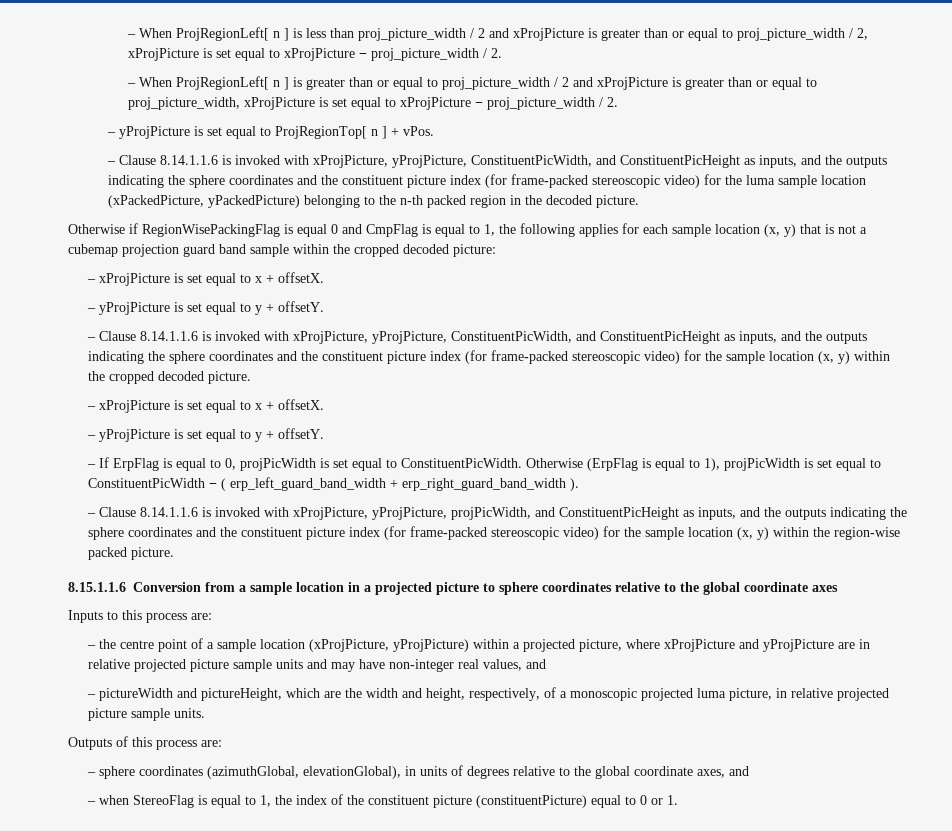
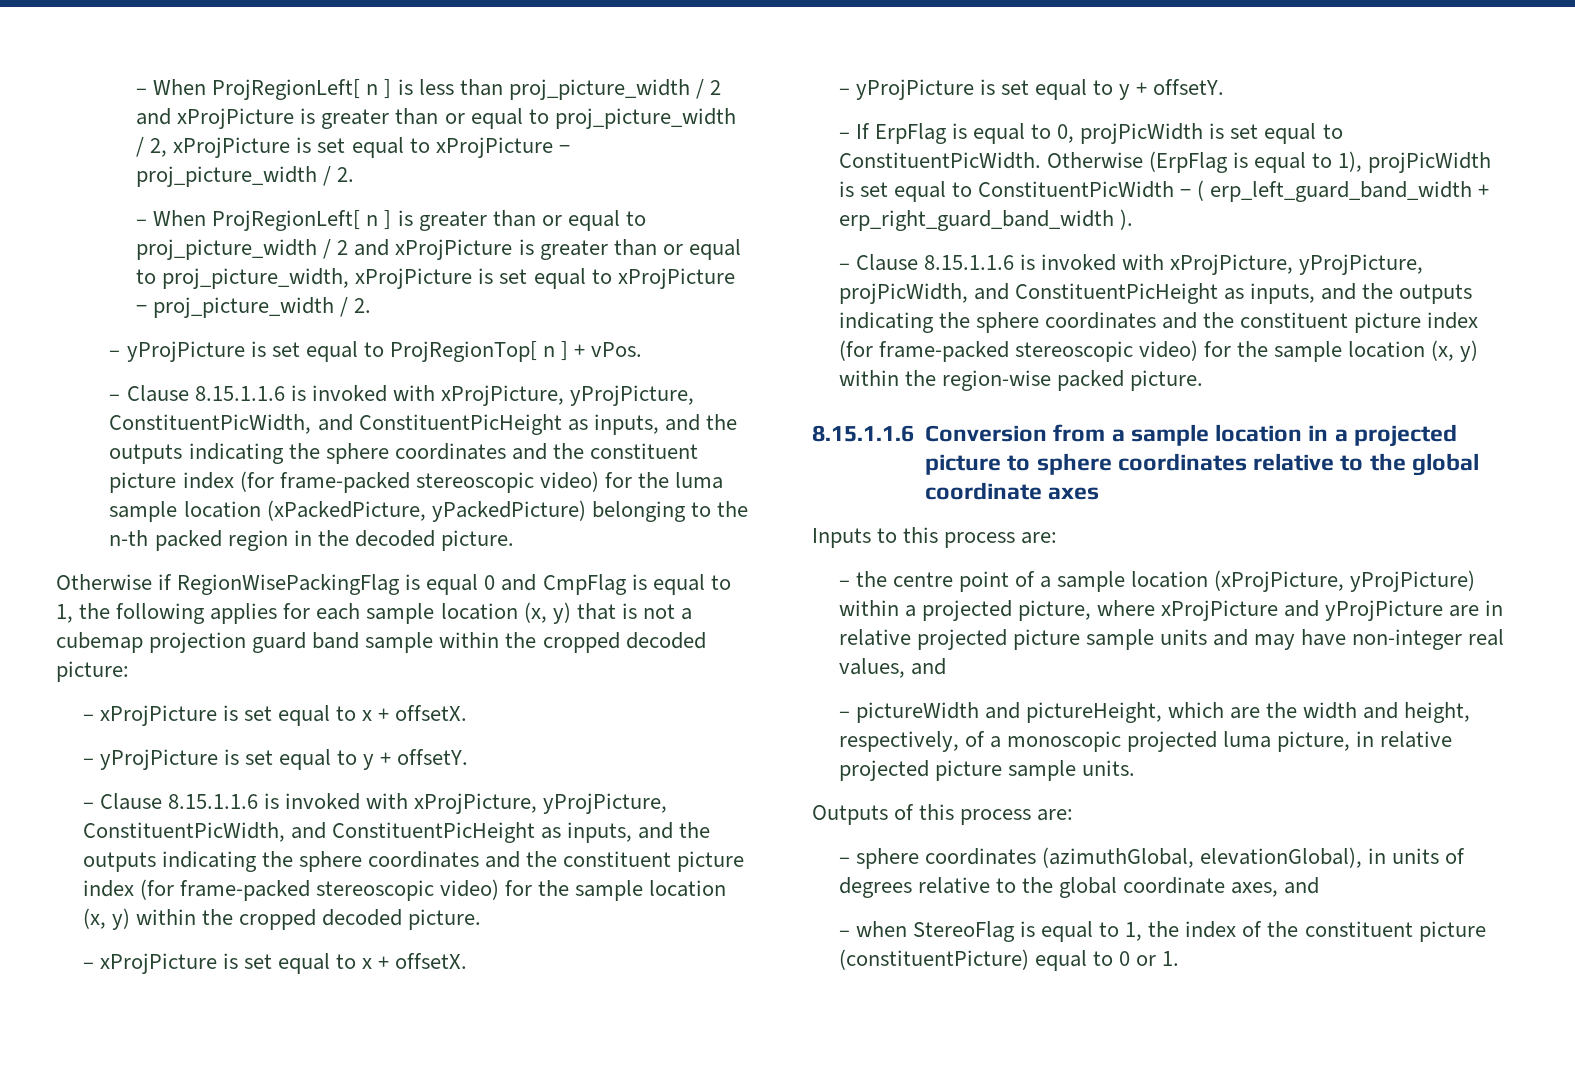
- – Clause 8.14.1.1.6 is invoked with xProjPicture, yProjPicture, ConstituentPicWidth, and ConstituentPicHeight as inputs, and the outputs indicating the sphere coordinates and the constituent picture index (for frame-packed stereoscopic video) for the luma sample location (xPackedPicture, yPackedPicture) belonging to the n-th packed region in the decoded picture.
+ – Clause 8.15.1.1.6 is invoked with xProjPicture, yProjPicture, ConstituentPicWidth, and ConstituentPicHeight as inputs, and the outputs indicating the sphere coordinates and the constituent picture index (for frame-packed stereoscopic video) for the luma sample location (xPackedPicture, yPackedPicture) belonging to the n-th packed region in the decoded picture.
- – Clause 8.14.1.1.6 is invoked with xProjPicture, yProjPicture, ConstituentPicWidth, and ConstituentPicHeight as inputs, and the outputs indicating the sphere coordinates and the constituent picture index (for frame-packed stereoscopic video) for the sample location (x, y) within the cropped decoded picture.
+ – Clause 8.15.1.1.6 is invoked with xProjPicture, yProjPicture, ConstituentPicWidth, and ConstituentPicHeight as inputs, and the outputs indicating the sphere coordinates and the constituent picture index (for frame-packed stereoscopic video) for the sample location (x, y) within the cropped decoded picture.
- – Clause 8.14.1.1.6 is invoked with xProjPicture, yProjPicture, projPicWidth, and ConstituentPicHeight as inputs, and the outputs indicating the sphere coordinates and the constituent picture index (for frame-packed stereoscopic video) for the sample location (x, y) within the region-wise packed picture.
+ – Clause 8.15.1.1.6 is invoked with xProjPicture, yProjPicture, projPicWidth, and ConstituentPicHeight as inputs, and the outputs indicating the sphere coordinates and the constituent picture index (for frame-packed stereoscopic video) for the sample location (x, y) within the region-wise packed picture.

